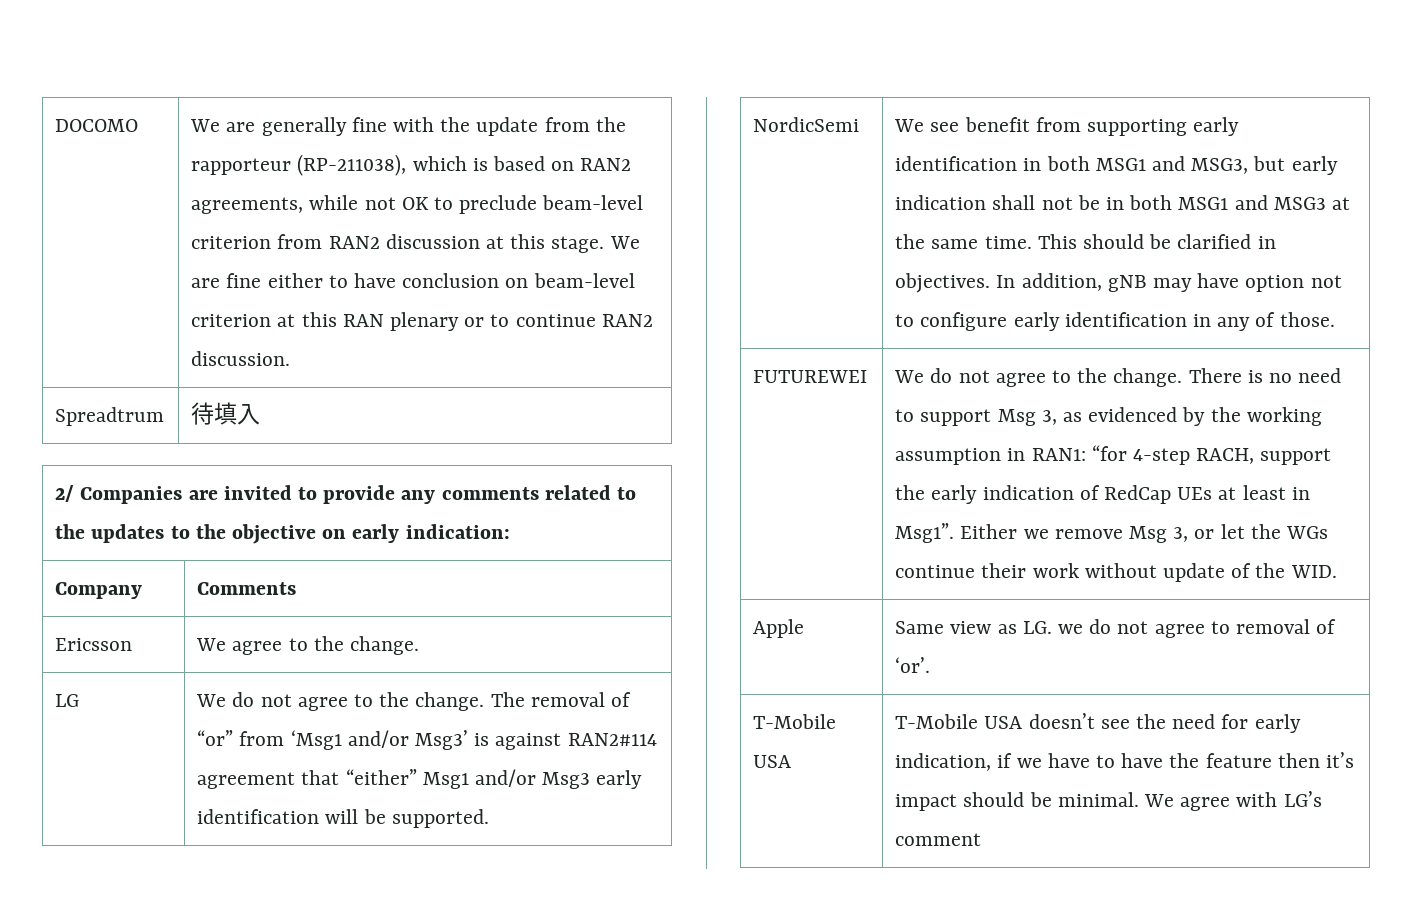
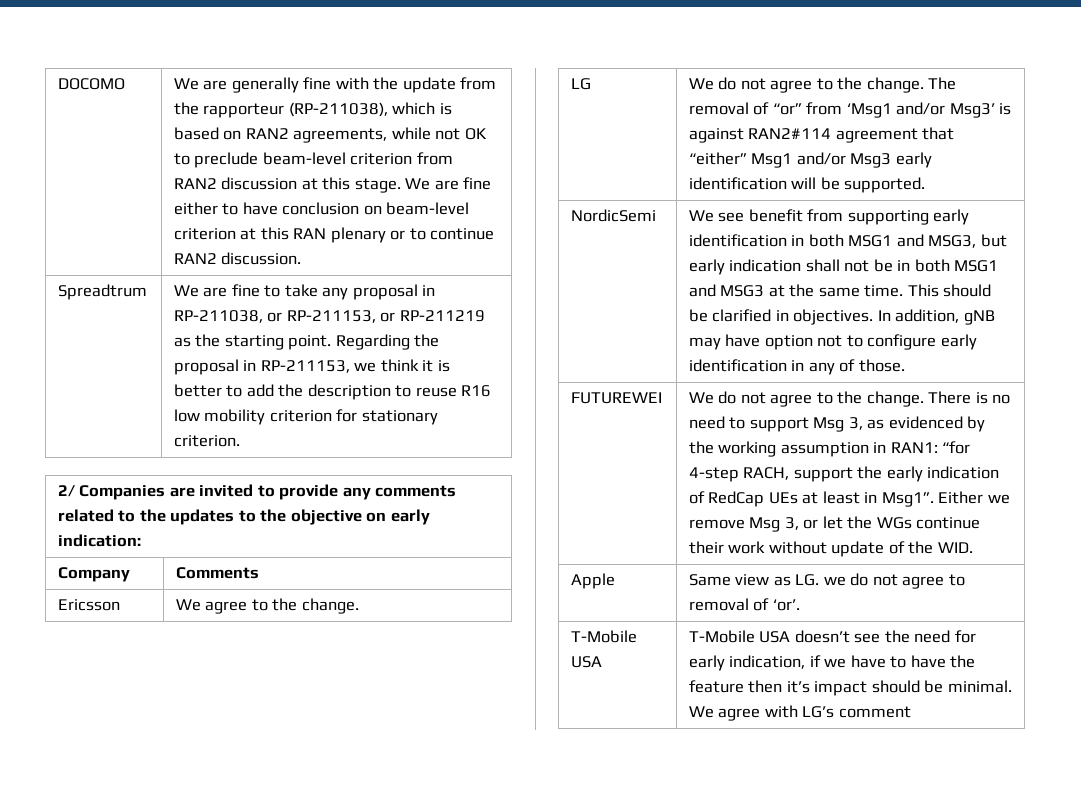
- 待填入
+ We are fine to take any proposal in RP-211038, or RP-211153, or RP-211219 as the starting point. Regarding the proposal in RP-211153, we think it is better to add the description to reuse R16 low mobility criterion for stationary criterion.

